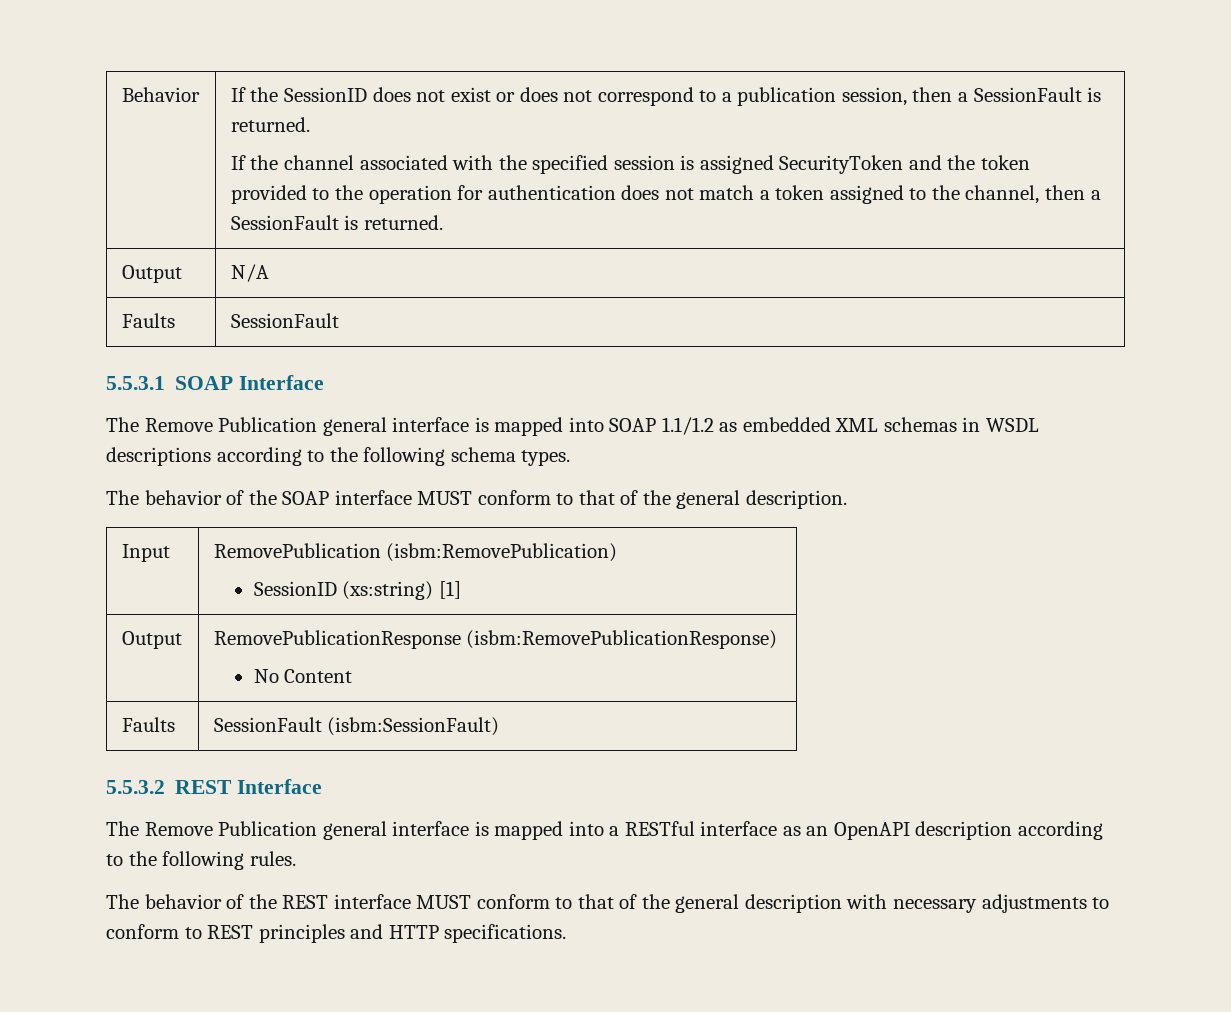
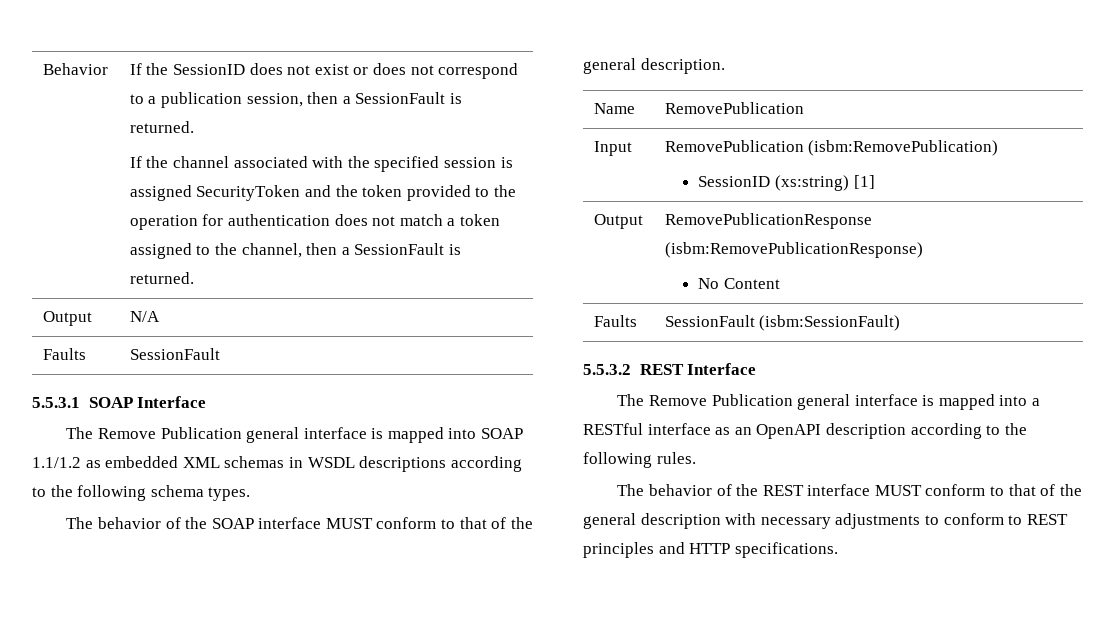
+ Name | RemovePublication

